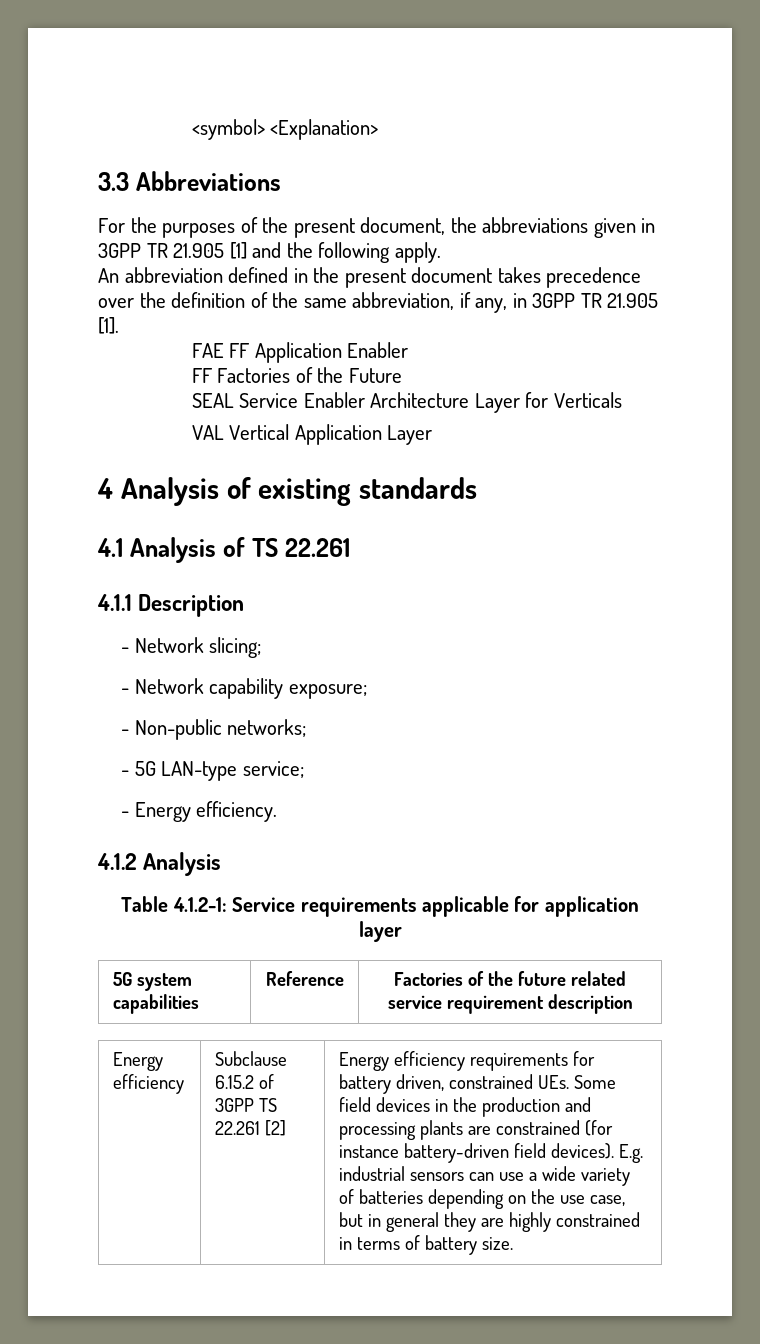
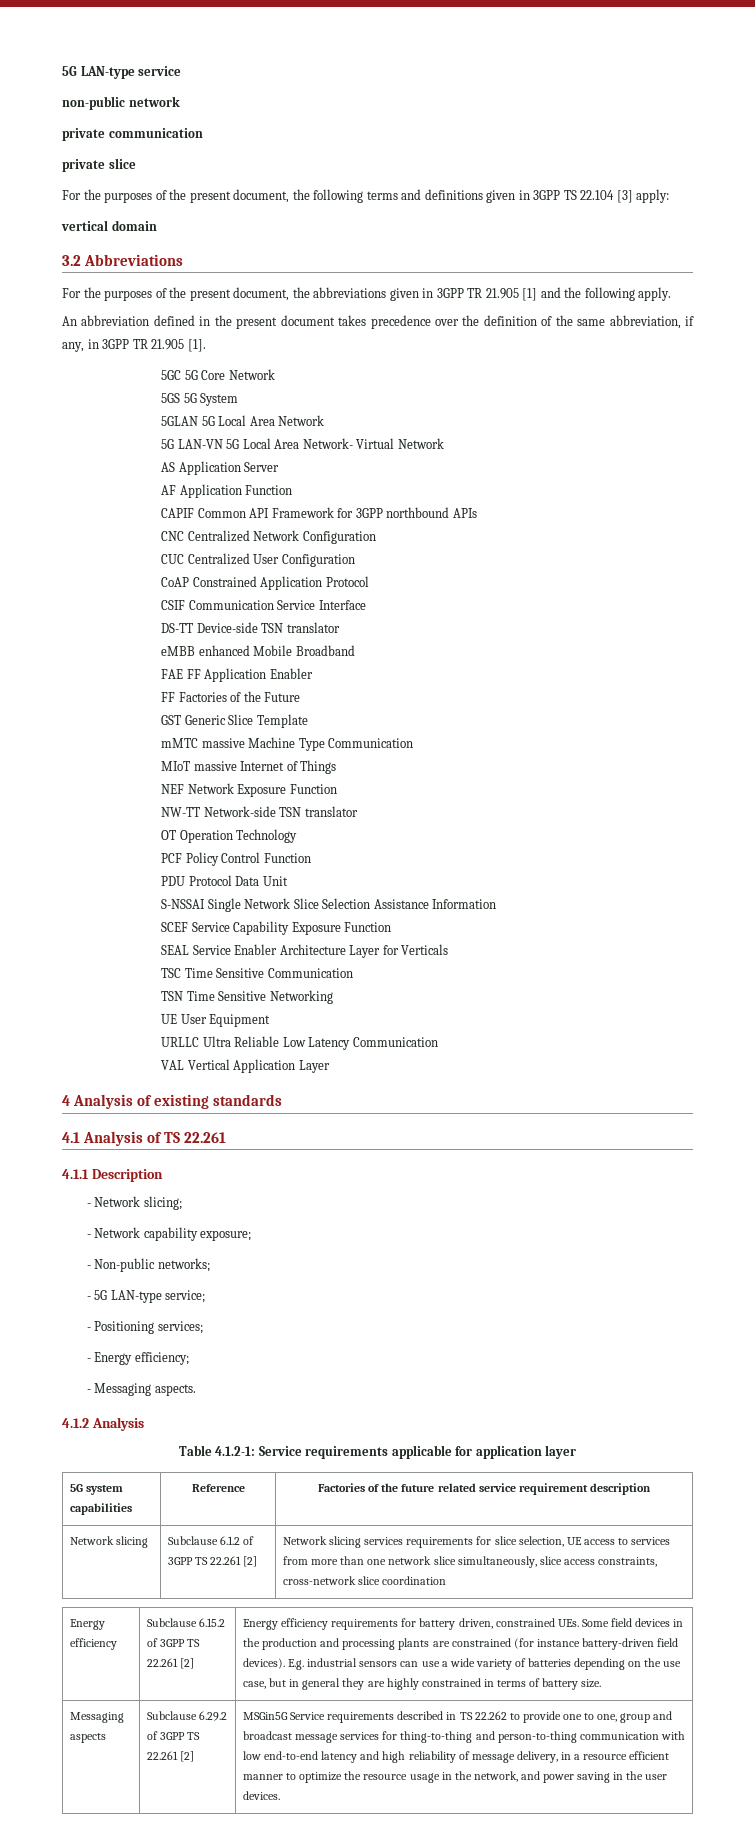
- <symbol> <Explanation>
- 3.3 Abbreviations
+ 5G LAN-type service
+ non-public network
+ private communication
+ private slice
+ For the purposes of the present document, the following terms and definitions given in 3GPP TS 22.104 [3] apply:
+ vertical domain
+ 3.2 Abbreviations
+ 5GC 5G Core Network
+ 5GS 5G System
+ 5GLAN 5G Local Area Network
+ 5G LAN-VN 5G Local Area Network- Virtual Network
+ AS Application Server
+ AF Application Function
+ CAPIF Common API Framework for 3GPP northbound APIs
+ CNC Centralized Network Configuration
+ CUC Centralized User Configuration
+ CoAP Constrained Application Protocol
+ CSIF Communication Service Interface
+ DS-TT Device-side TSN translator
+ eMBB enhanced Mobile Broadband
+ GST Generic Slice Template
+ mMTC massive Machine Type Communication
+ MIoT massive Internet of Things
+ NEF Network Exposure Function
+ NW-TT Network-side TSN translator
+ OT Operation Technology
+ PCF Policy Control Function
+ PDU Protocol Data Unit
+ S-NSSAI Single Network Slice Selection Assistance Information
+ SCEF Service Capability Exposure Function
+ TSC Time Sensitive Communication
+ TSN Time Sensitive Networking
+ UE User Equipment
+ URLLC Ultra Reliable Low Latency Communication
+ - Positioning services;
- - Energy efficiency.
+ - Energy efficiency;
+ - Messaging aspects.
+ Network slicing | Subclause 6.1.2 of 3GPP TS 22.261 [2] | Network slicing services requirements for slice selection, UE access to services from more than one network slice simultaneously, slice access constraints, cross-network slice coordination
+ Messaging aspects | Subclause 6.29.2 of 3GPP TS 22.261 [2] | MSGin5G Service requirements described in TS 22.262 to provide one to one, group and broadcast message services for thing-to-thing and person-to-thing communication with low end-to-end latency and high reliability of message delivery, in a resource efficient manner to optimize the resource usage in the network, and power saving in the user devices.

